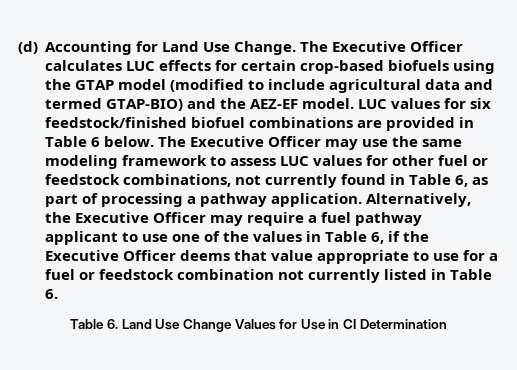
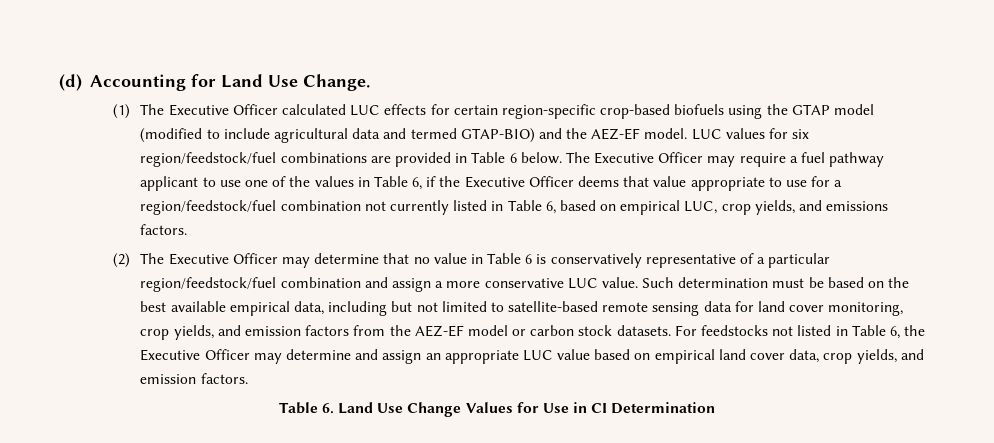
- (d) Accounting for Land Use Change. The Executive Officer calculates LUC effects for certain crop-based biofuels using the GTAP model (modified to include agricultural data and termed GTAP-BIO) and the AEZ-EF model.
+ (d) Accounting for Land Use Change.
+ (1) The Executive Officer calculated LUC effects for certain region-specific crop-based biofuels using the GTAP model (modified to include agricultural data and termed GTAP-BIO) and the AEZ-EF model.
- LUC values for six feedstock/finished biofuel combinations are provided in Table 6 below.
+ LUC values for six region/feedstock/fuel combinations are provided in Table 6 below.
- The Executive Officer may use the same modeling framework to assess LUC values for other fuel or feedstock combinations, not currently found in Table 6, as part of processing a pathway application. Alternatively, the Executive Officer may require a fuel pathway applicant to use one of the values in Table 6, if the Executive Officer deems that value appropriate to use for a fuel or feedstock combination not currently listed in Table 6.
+ The Executive Officer may require a fuel pathway applicant to use one of the values in Table 6, if the Executive Officer deems that value appropriate to use for a region/feedstock/fuel combination not currently listed in Table 6, based on empirical LUC, crop yields, and emissions factors.
+ (2) The Executive Officer may determine that no value in Table 6 is conservatively representative of a particular region/feedstock/fuel combination and assign a more conservative LUC value. Such determination must be based on the best available empirical data, including but not limited to satellite-based remote sensing data for land cover monitoring, crop yields, and emission factors from the AEZ-EF model or carbon stock datasets. For feedstocks not listed in Table 6, the Executive Officer may determine and assign an appropriate LUC value based on empirical land cover data, crop yields, and emission factors.

